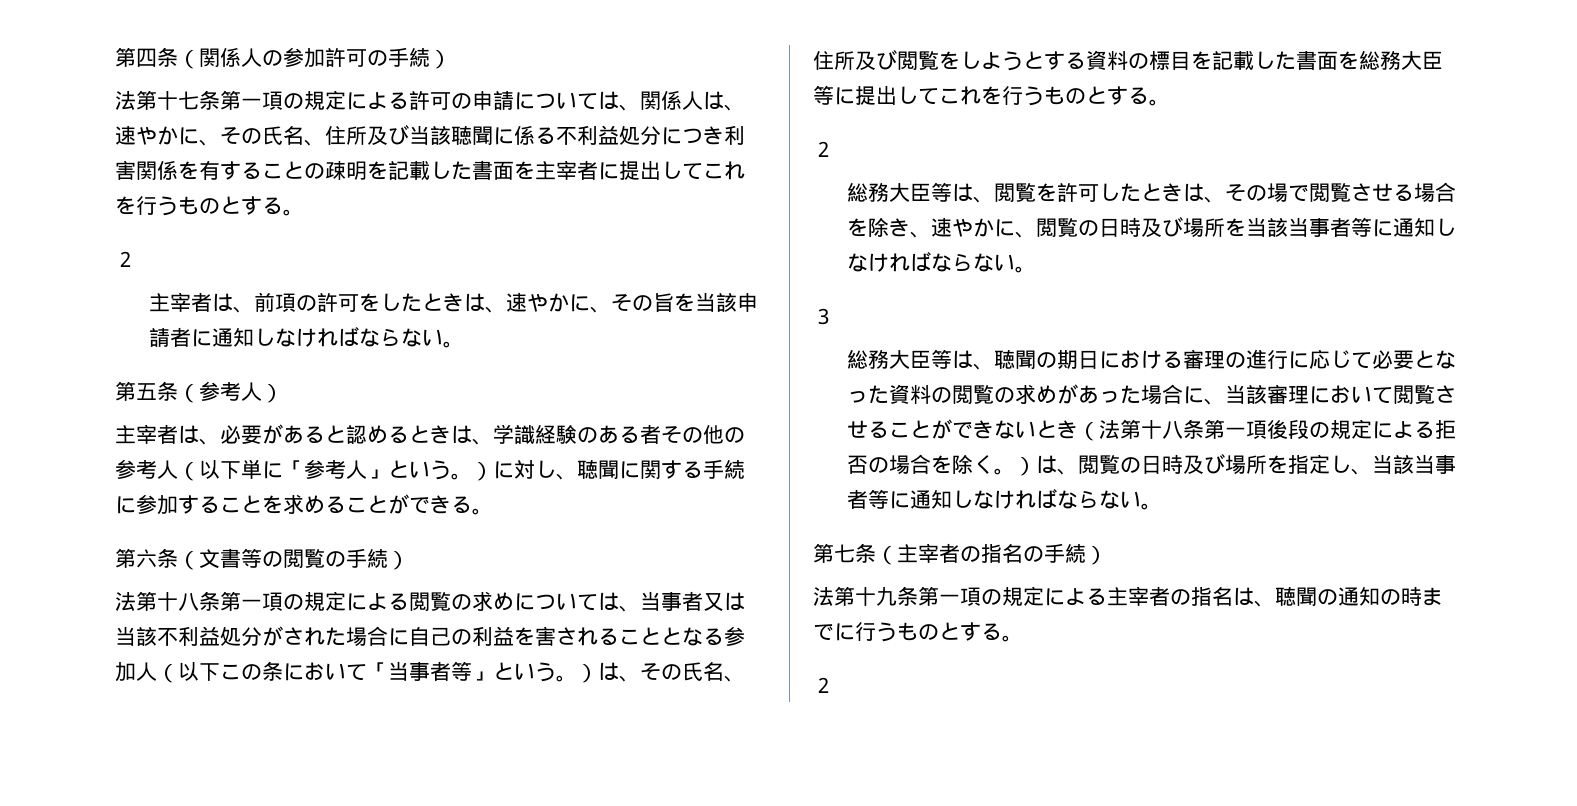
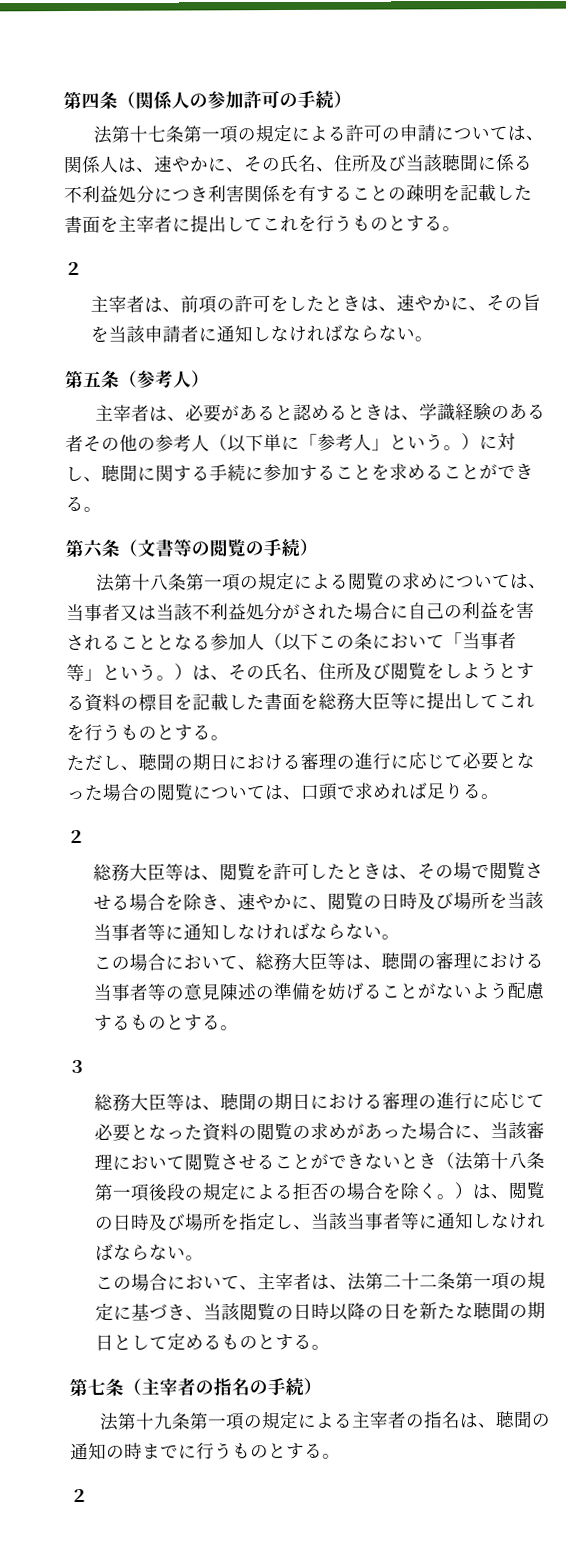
+ ただし、聴聞の期日における審理の進行に応じて必要となった場合の閲覧については、口頭で求めれば足りる。
+ この場合において、総務大臣等は、聴聞の審理における当事者等の意見陳述の準備を妨げることがないよう配慮するものとする。
+ この場合において、主宰者は、法第二十二条第一項の規定に基づき、当該閲覧の日時以降の日を新たな聴聞の期日として定めるものとする。

